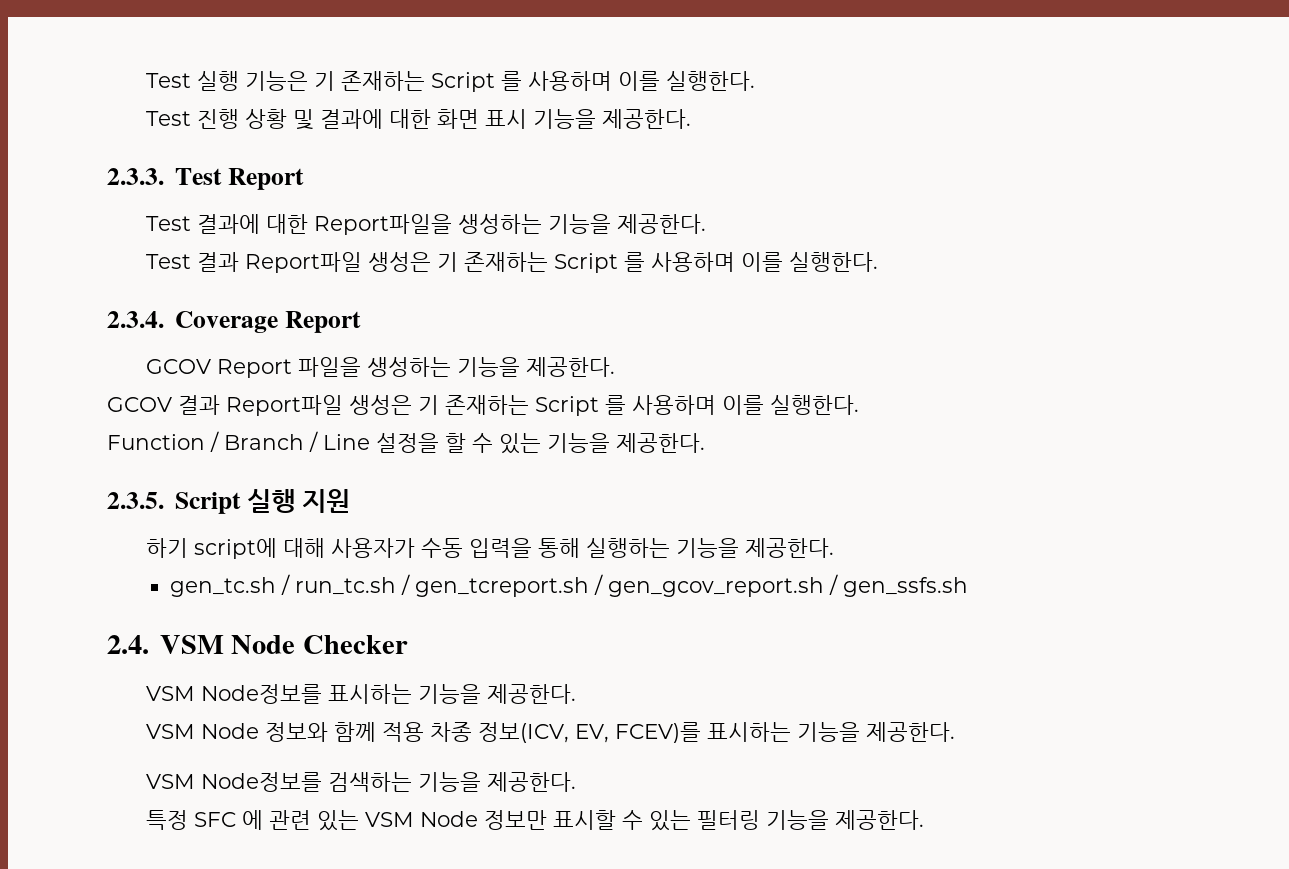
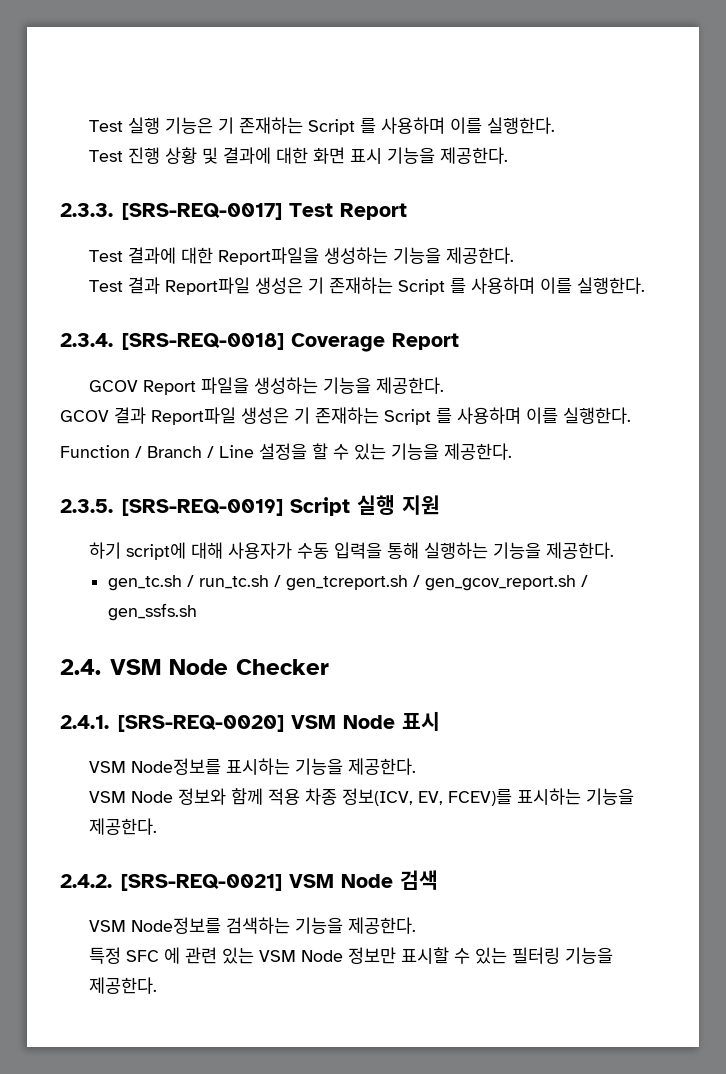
- 2.3.3. Test Report
+ 2.3.3. [SRS-REQ-0017] Test Report
- 2.3.4. Coverage Report
+ 2.3.4. [SRS-REQ-0018] Coverage Report
- 2.3.5. Script 실행 지원
+ 2.3.5. [SRS-REQ-0019] Script 실행 지원
+ 2.4.1. [SRS-REQ-0020] VSM Node 표시
+ 2.4.2. [SRS-REQ-0021] VSM Node 검색

